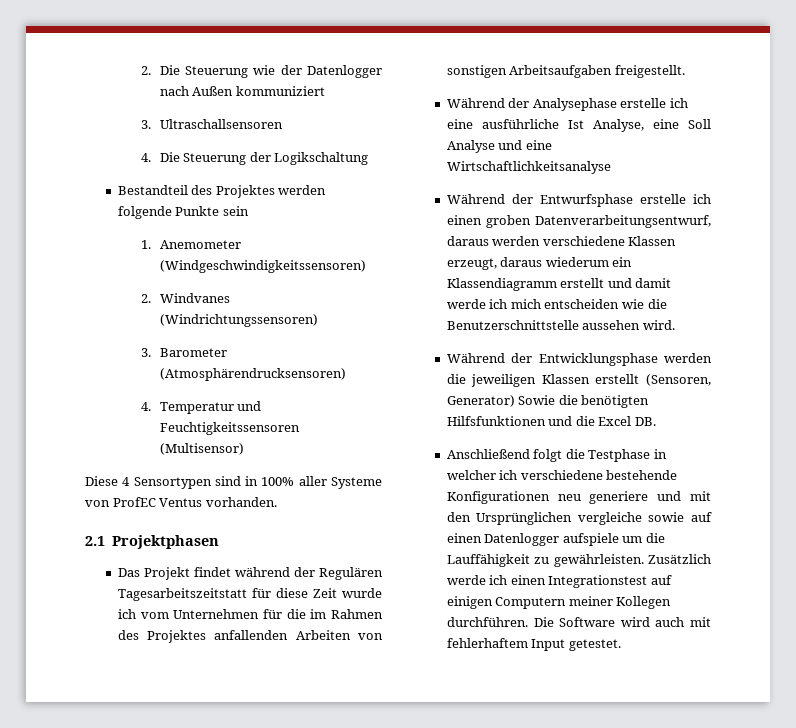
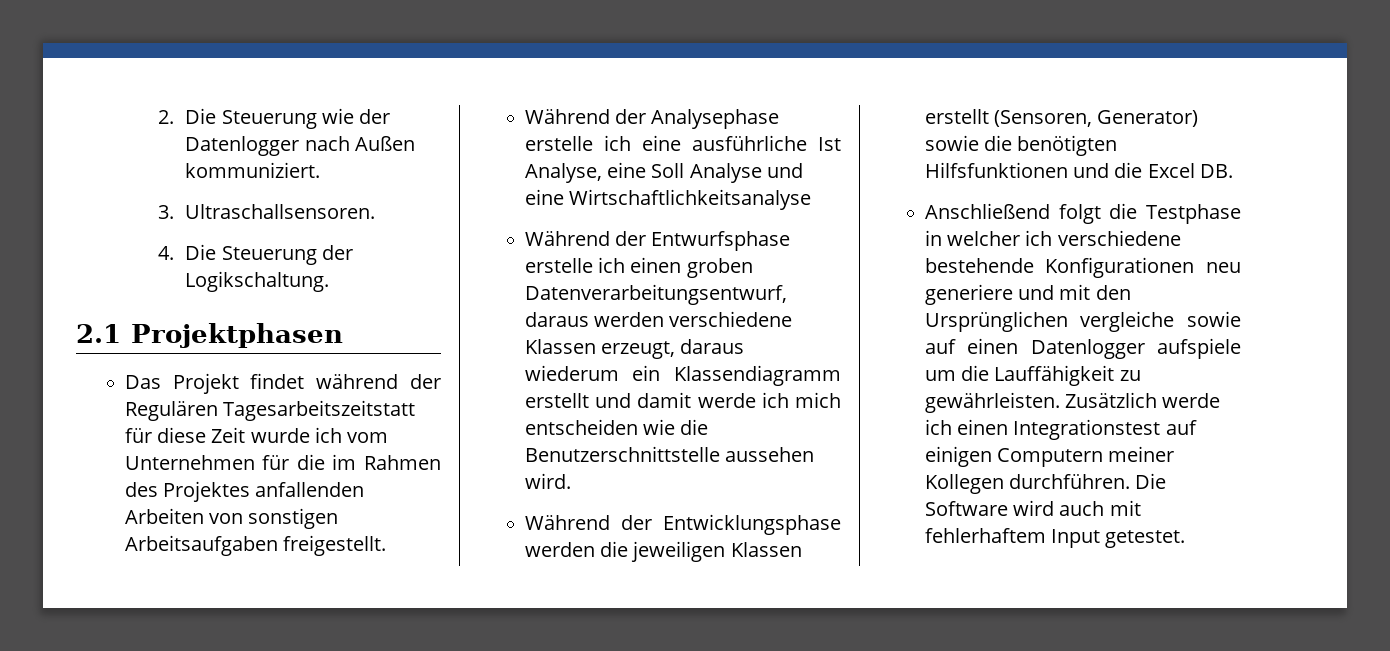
- 2. Die Steuerung wie der Datenlogger nach Außen kommuniziert
- 3. Ultraschallsensoren
+ 2. Die Steuerung wie der Datenlogger nach Außen kommuniziert.
+ 3. Ultraschallsensoren.
- 4. Die Steuerung der Logikschaltung
- Bestandteil des Projektes werden folgende Punkte sein
- 1. Anemometer (Windgeschwindigkeitssensoren)
- 2. Windvanes (Windrichtungssensoren)
- 3. Barometer (Atmosphärendrucksensoren)
- 4. Temperatur und Feuchtigkeitssensoren (Multisensor)
- Diese 4 Sensortypen sind in 100% aller Systeme von ProfEC Ventus vorhanden.
+ 4. Die Steuerung der Logikschaltung.
- Während der Entwicklungsphase werden die jeweiligen Klassen erstellt (Sensoren, Generator) Sowie die benötigten Hilfsfunktionen und die Excel DB.
+ Während der Entwicklungsphase werden die jeweiligen Klassen erstellt (Sensoren, Generator) sowie die benötigten Hilfsfunktionen und die Excel DB.

